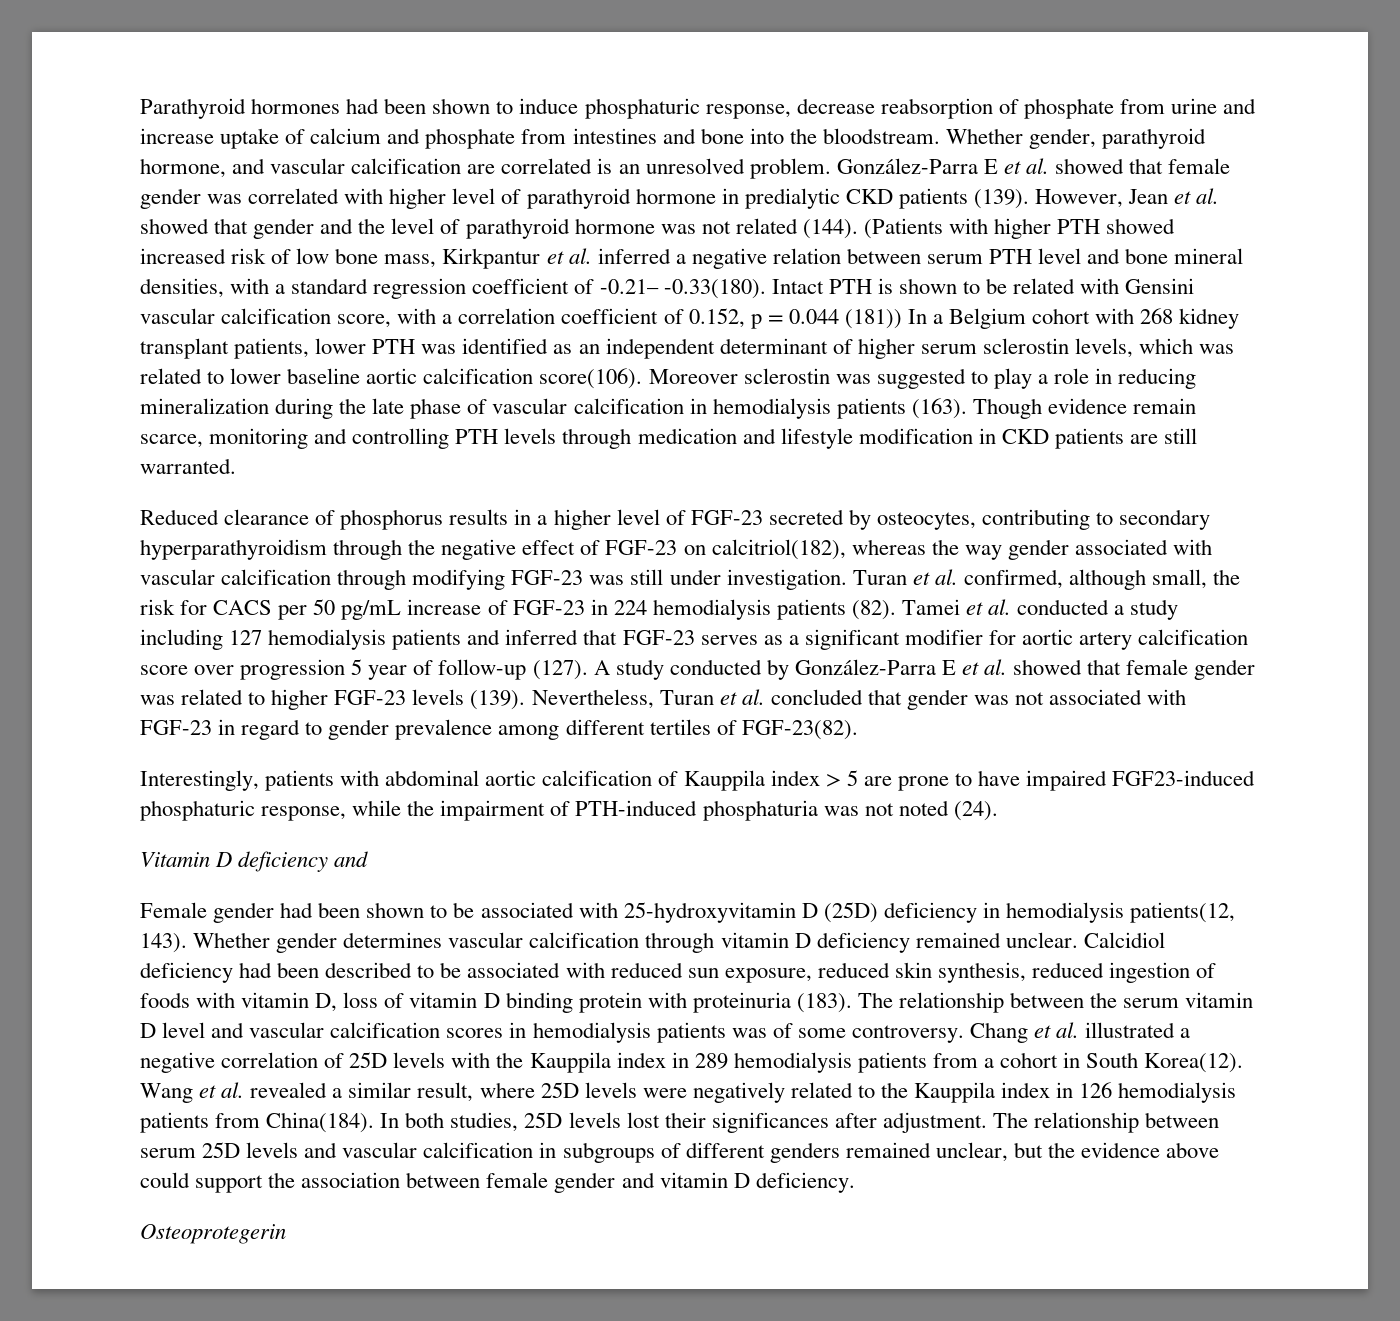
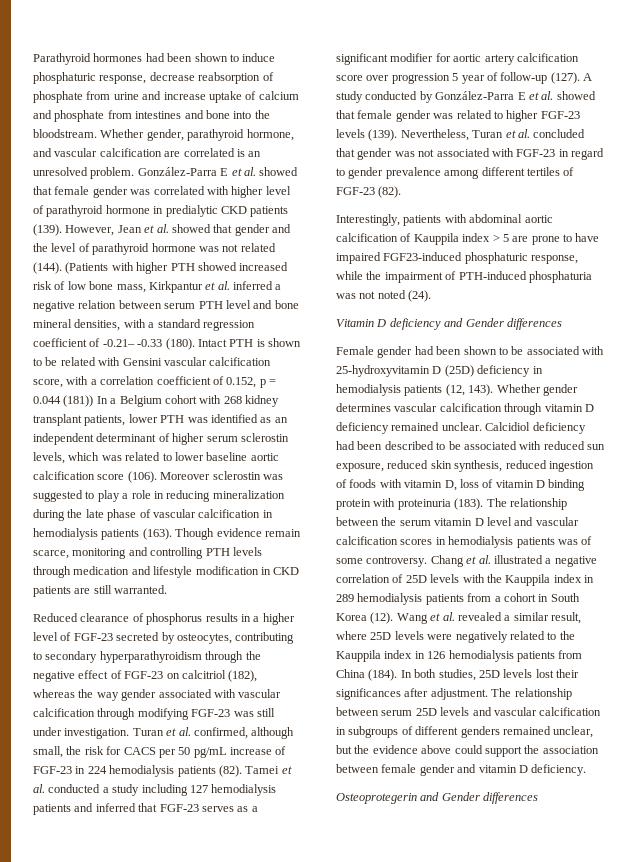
- (Patients with higher PTH showed increased risk of low bone mass, Kirkpantur et al. inferred a negative relation between serum PTH level and bone mineral densities, with a standard regression coefficient of -0.21– -0.33(180). Intact PTH is shown to be related with Gensini vascular calcification score, with a correlation coefficient of 0.152, p = 0.044 (181)) In a Belgium cohort with 268 kidney transplant patients, lower PTH was identified as an independent determinant of higher serum sclerostin levels, which was related to lower baseline aortic calcification score(106).
+ (Patients with higher PTH showed increased risk of low bone mass, Kirkpantur et al. inferred a negative relation between serum PTH level and bone mineral densities, with a standard regression coefficient of -0.21– -0.33 (180). Intact PTH is shown to be related with Gensini vascular calcification score, with a correlation coefficient of 0.152, p = 0.044 (181)) In a Belgium cohort with 268 kidney transplant patients, lower PTH was identified as an independent determinant of higher serum sclerostin levels, which was related to lower baseline aortic calcification score (106).
- Reduced clearance of phosphorus results in a higher level of FGF-23 secreted by osteocytes, contributing to secondary hyperparathyroidism through the negative effect of FGF-23 on calcitriol(182), whereas the way gender associated with vascular calcification through modifying FGF-23 was still under investigation.
+ Reduced clearance of phosphorus results in a higher level of FGF-23 secreted by osteocytes, contributing to secondary hyperparathyroidism through the negative effect of FGF-23 on calcitriol (182), whereas the way gender associated with vascular calcification through modifying FGF-23 was still under investigation.
- Nevertheless, Turan et al. concluded that gender was not associated with FGF-23 in regard to gender prevalence among different tertiles of FGF-23(82).
+ Nevertheless, Turan et al. concluded that gender was not associated with FGF-23 in regard to gender prevalence among different tertiles of FGF-23 (82).
- Vitamin D deficiency and
+ Vitamin D deficiency and Gender differences
- Female gender had been shown to be associated with 25-hydroxyvitamin D (25D) deficiency in hemodialysis patients(12, 143).
+ Female gender had been shown to be associated with 25-hydroxyvitamin D (25D) deficiency in hemodialysis patients (12, 143).
- Chang et al. illustrated a negative correlation of 25D levels with the Kauppila index in 289 hemodialysis patients from a cohort in South Korea(12).
+ Chang et al. illustrated a negative correlation of 25D levels with the Kauppila index in 289 hemodialysis patients from a cohort in South Korea (12).
- Wang et al. revealed a similar result, where 25D levels were negatively related to the Kauppila index in 126 hemodialysis patients from China(184).
+ Wang et al. revealed a similar result, where 25D levels were negatively related to the Kauppila index in 126 hemodialysis patients from China (184).
- Osteoprotegerin
+ Osteoprotegerin and Gender differences

